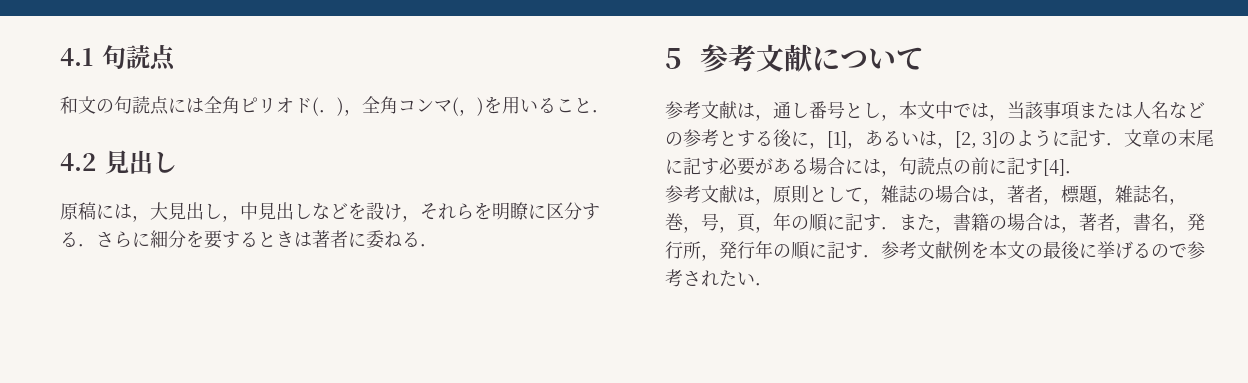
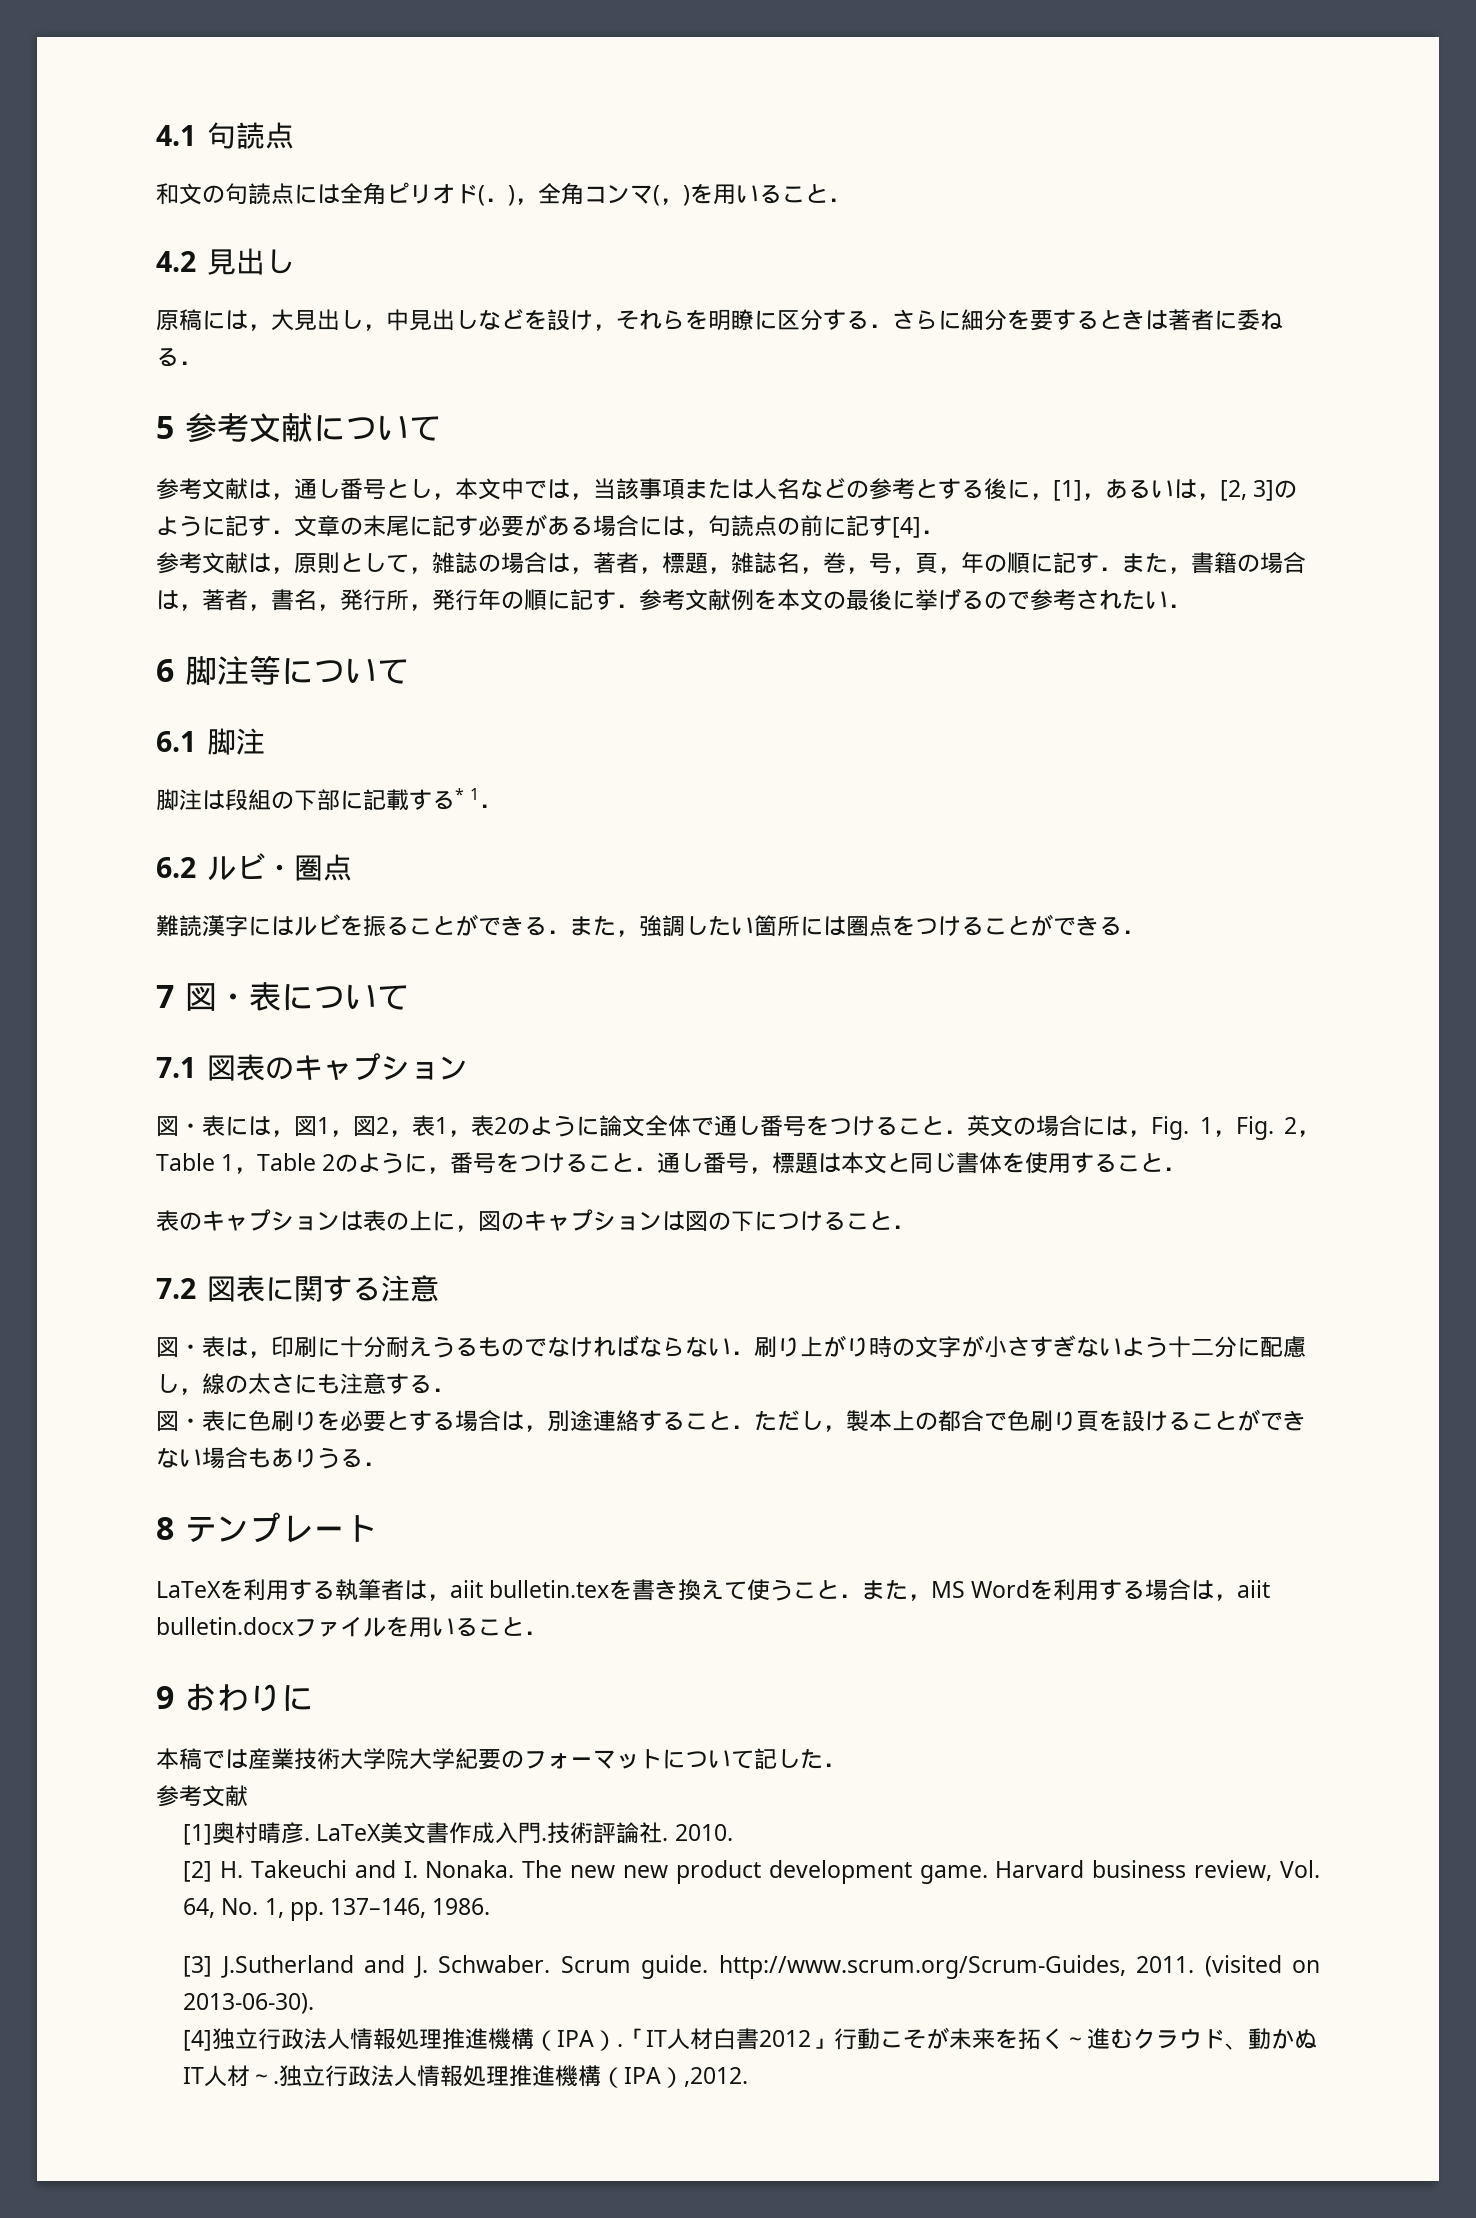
+ 6脚注等について
+ 6.1脚注
+ 脚注は段組の下部に記載する* 1．
+ 6.2ルビ・圏点
+ 難読漢字にはルビを振ることができる．また，強調したい箇所には圏点をつけることができる．
+ 7図・表について
+ 7.1図表のキャプション
+ 図・表には，図1，図2，表1，表2のように論文全体で通し番号をつけること．英文の場合には，Fig. 1，Fig. 2，Table 1，Table 2のように，番号をつけること．通し番号，標題は本文と同じ書体を使用すること．
+ 表のキャプションは表の上に，図のキャプションは図の下につけること．
+ 7.2図表に関する注意
+ 図・表は，印刷に十分耐えうるものでなければならない．刷り上がり時の文字が小さすぎないよう十二分に配慮し，線の太さにも注意する．
+ 図・表に色刷りを必要とする場合は，別途連絡すること．ただし，製本上の都合で色刷り頁を設けることができない場合もありうる．
+ 8テンプレート
+ LaTeXを利用する執筆者は，aiit bulletin.texを書き換えて使うこと．また，MS Wordを利用する場合は，aiit bulletin.docxファイルを用いること．
+ 9おわりに
+ 本稿では産業技術大学院大学紀要のフォーマットについて記した．
+ 参考文献
+ [1]奥村晴彦. LaTeX美文書作成入門.技術評論社. 2010.
+ [2] H. Takeuchi and I. Nonaka. The new new product development game. Harvard business review, Vol. 64, No. 1, pp. 137–146, 1986.
+ [3] J.Sutherland and J. Schwaber. Scrum guide. http://www.scrum.org/Scrum-Guides, 2011. (visited on 2013-06-30).
+ [4]独立行政法人情報処理推進機構（IPA）.「IT人材白書2012」行動こそが未来を拓く～進むクラウド、動かぬIT人材～.独立行政法人情報処理推進機構（IPA）,2012.

